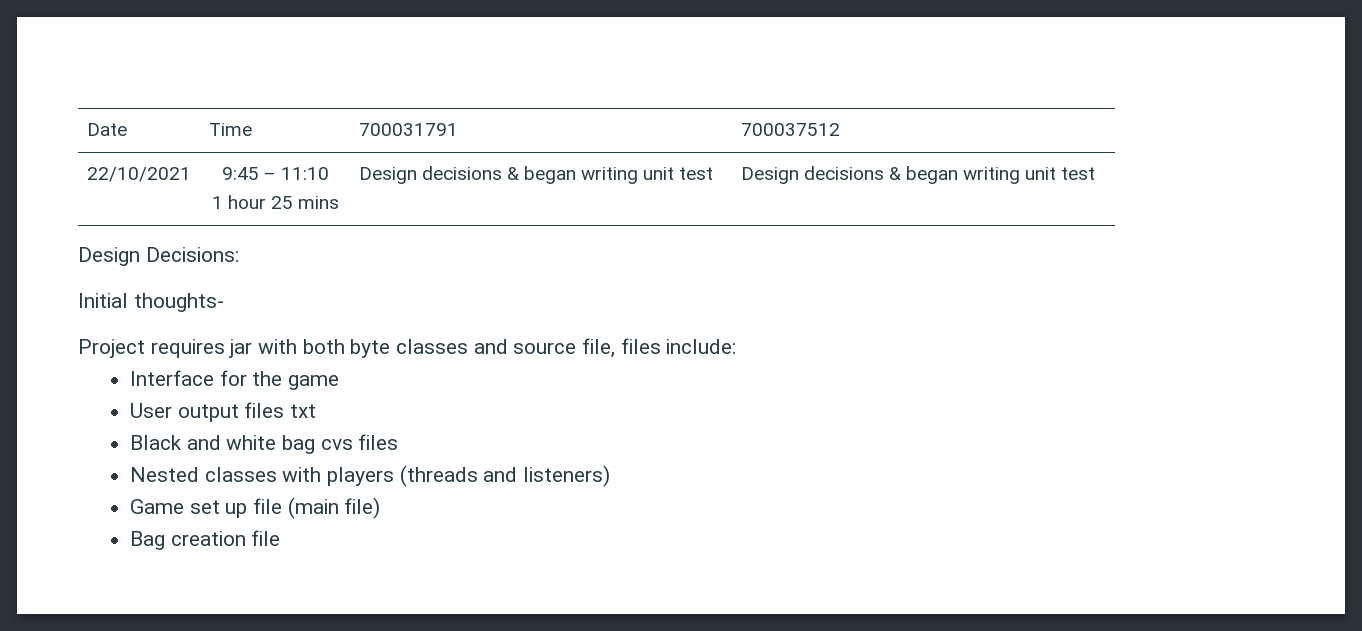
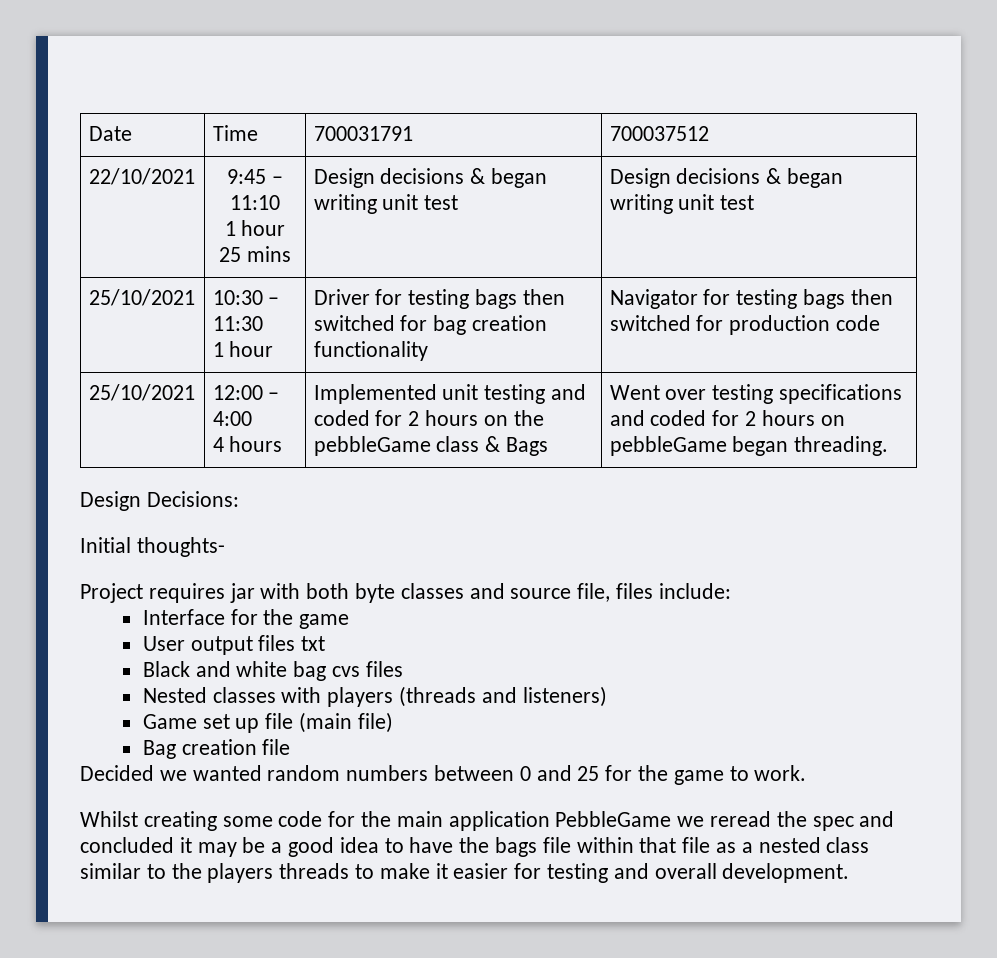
+ 25/10/2021 | 10:30 – 11:30
+ 1 hour | Driver for testing bags then switched for bag creation functionality | Navigator for testing bags then switched for production code
+ 25/10/2021 | 12:00 – 4:00
+ 4 hours | Implemented unit testing and coded for 2 hours on the pebbleGame class & Bags | Went over testing specifications and coded for 2 hours on pebbleGame began threading.
+ Decided we wanted random numbers between 0 and 25 for the game to work.
+ Whilst creating some code for the main application PebbleGame we reread the spec and concluded it may be a good idea to have the bags file within that file as a nested class similar to the players threads to make it easier for testing and overall development.

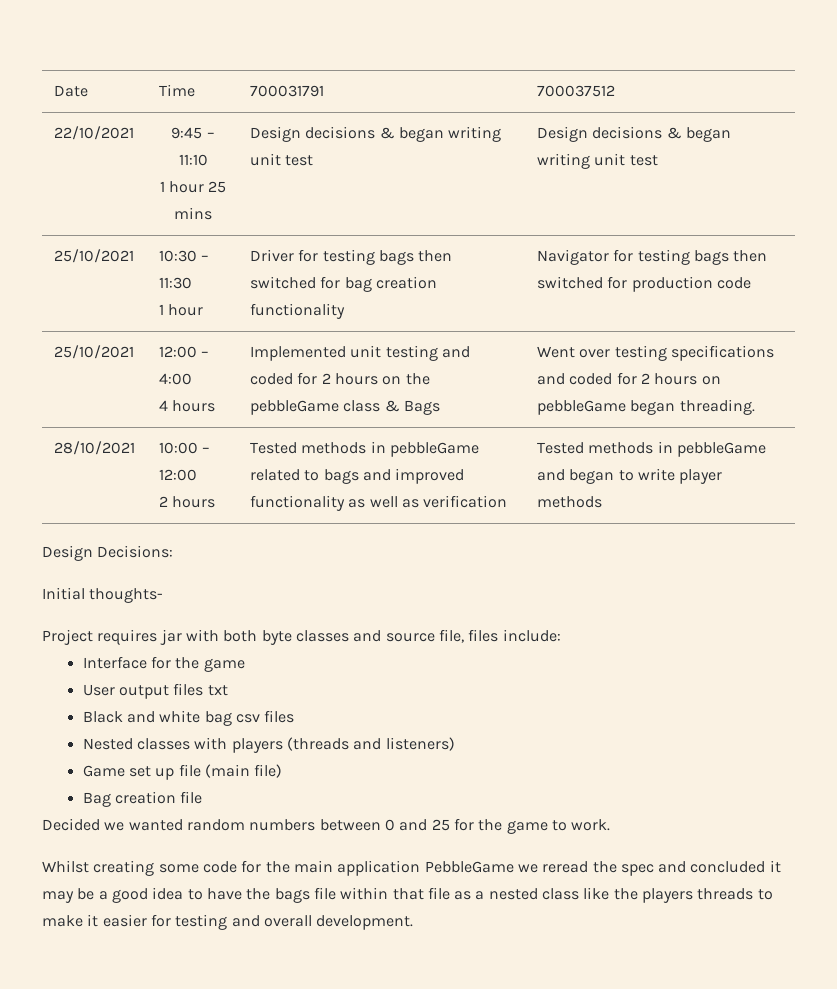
+ 28/10/2021 | 10:00 – 12:00
+ 2 hours | Tested methods in pebbleGame related to bags and improved functionality as well as verification | Tested methods in pebbleGame and began to write player methods
- Black and white bag cvs files
+ Black and white bag csv files
- Whilst creating some code for the main application PebbleGame we reread the spec and concluded it may be a good idea to have the bags file within that file as a nested class similar to the players threads to make it easier for testing and overall development.
+ Whilst creating some code for the main application PebbleGame we reread the spec and concluded it may be a good idea to have the bags file within that file as a nested class like the players threads to make it easier for testing and overall development.

